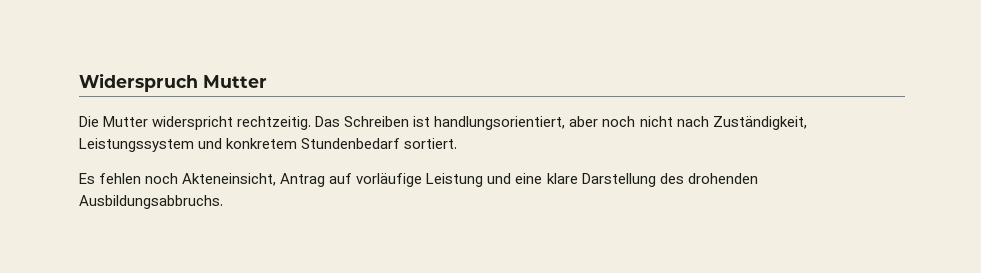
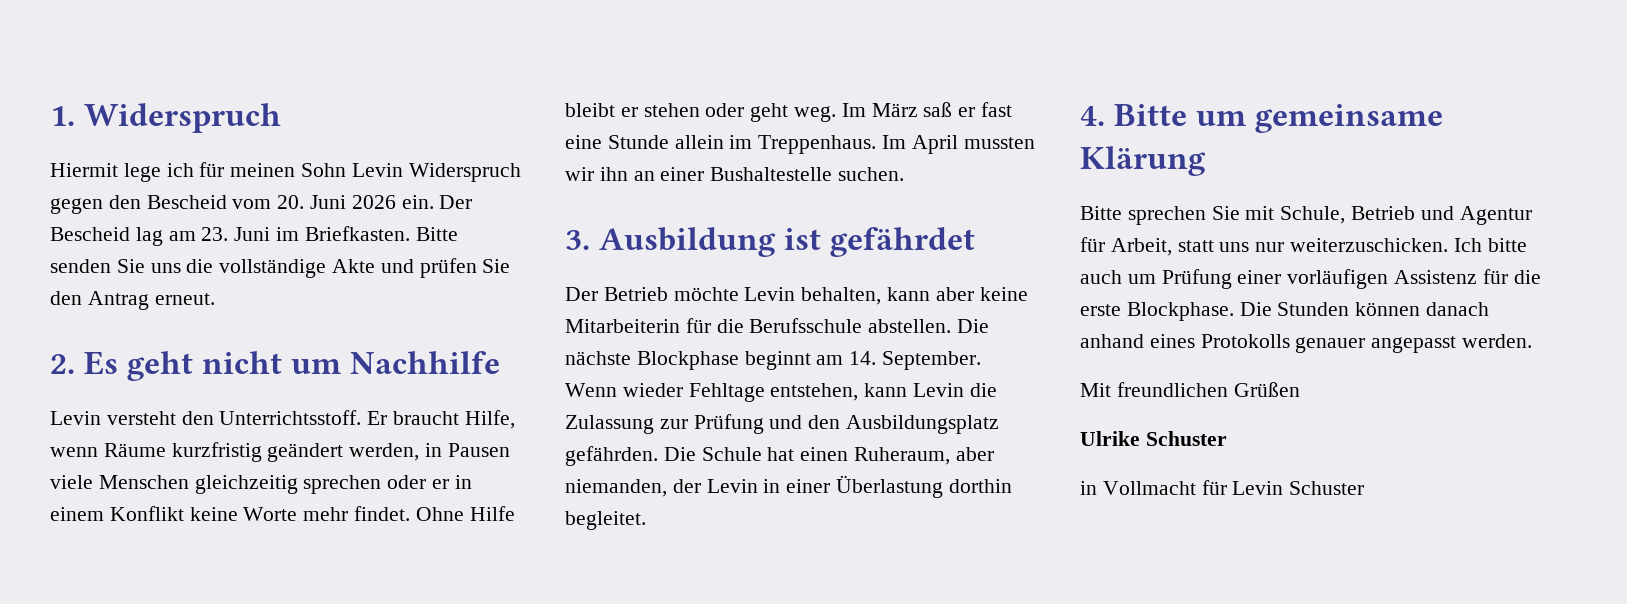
- Widerspruch Mutter
- Die Mutter widerspricht rechtzeitig. Das Schreiben ist handlungsorientiert, aber noch nicht nach Zuständigkeit, Leistungssystem und konkretem Stundenbedarf sortiert.
- Es fehlen noch Akteneinsicht, Antrag auf vorläufige Leistung und eine klare Darstellung des drohenden Ausbildungsabbruchs.
+ 1. Widerspruch
+ Hiermit lege ich für meinen Sohn Levin Widerspruch gegen den Bescheid vom 20. Juni 2026 ein. Der Bescheid lag am 23. Juni im Briefkasten. Bitte senden Sie uns die vollständige Akte und prüfen Sie den Antrag erneut.
+ 2. Es geht nicht um Nachhilfe
+ Levin versteht den Unterrichtsstoff. Er braucht Hilfe, wenn Räume kurzfristig geändert werden, in Pausen viele Menschen gleichzeitig sprechen oder er in einem Konflikt keine Worte mehr findet. Ohne Hilfe bleibt er stehen oder geht weg. Im März saß er fast eine Stunde allein im Treppenhaus. Im April mussten wir ihn an einer Bushaltestelle suchen.
+ 3. Ausbildung ist gefährdet
+ Der Betrieb möchte Levin behalten, kann aber keine Mitarbeiterin für die Berufsschule abstellen. Die nächste Blockphase beginnt am 14. September. Wenn wieder Fehltage entstehen, kann Levin die Zulassung zur Prüfung und den Ausbildungsplatz gefährden. Die Schule hat einen Ruheraum, aber niemanden, der Levin in einer Überlastung dorthin begleitet.
+ 4. Bitte um gemeinsame Klärung
+ Bitte sprechen Sie mit Schule, Betrieb und Agentur für Arbeit, statt uns nur weiterzuschicken. Ich bitte auch um Prüfung einer vorläufigen Assistenz für die erste Blockphase. Die Stunden können danach anhand eines Protokolls genauer angepasst werden.
+ Mit freundlichen Grüßen
+ Ulrike Schuster
+ in Vollmacht für Levin Schuster

